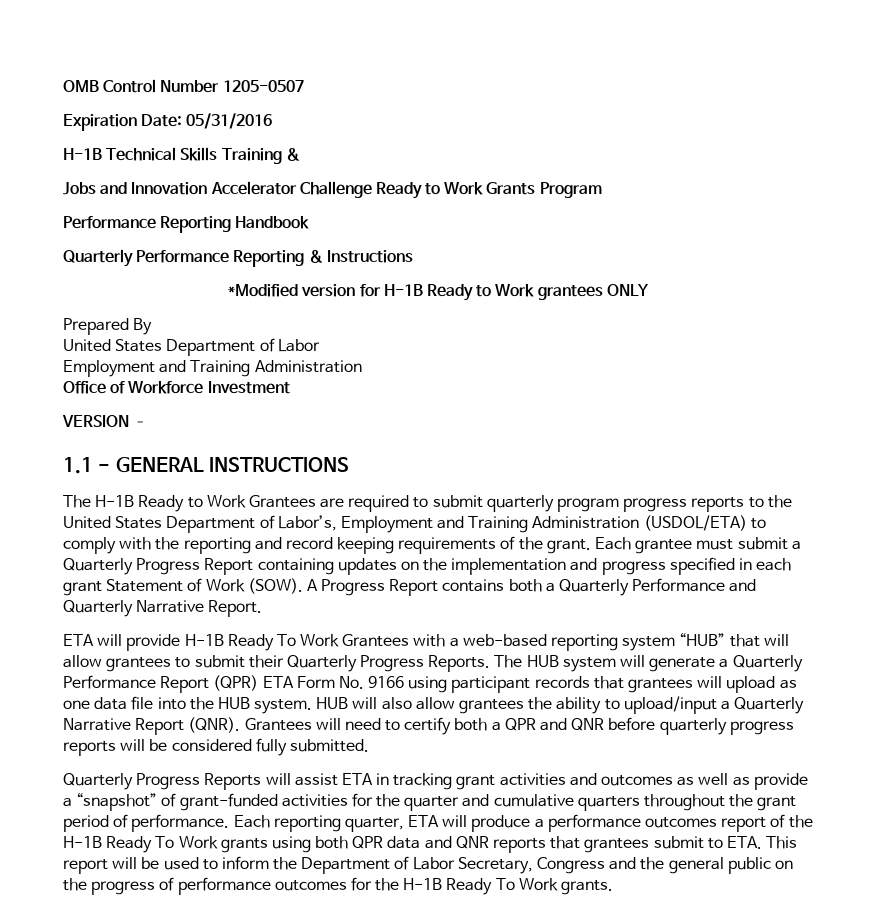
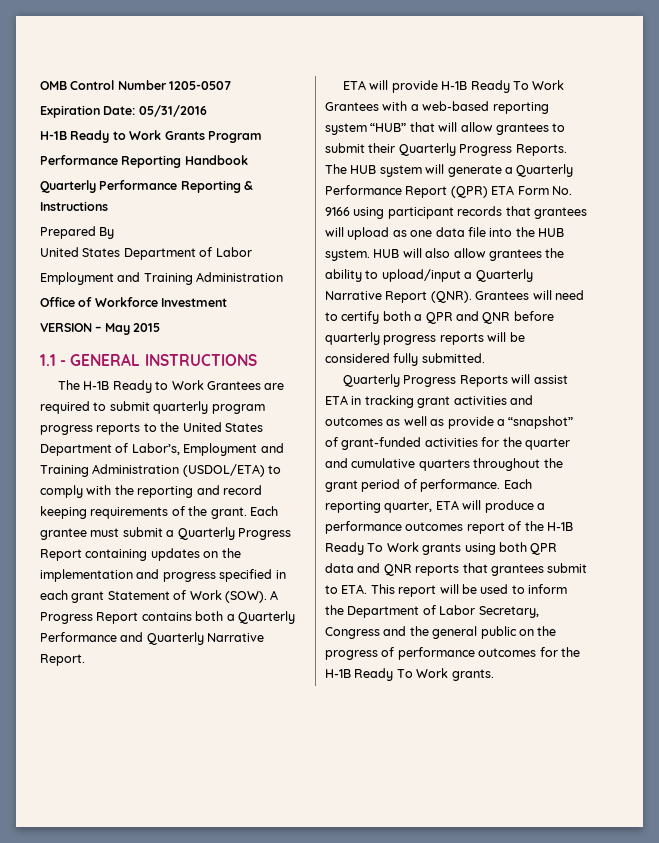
- H-1B Technical Skills Training &
- Jobs and Innovation Accelerator Challenge Ready to Work Grants Program
+ H-1B Ready to Work Grants Program
- *Modified version for H-1B Ready to Work grantees ONLY
- VERSION –
+ VERSION – May 2015

